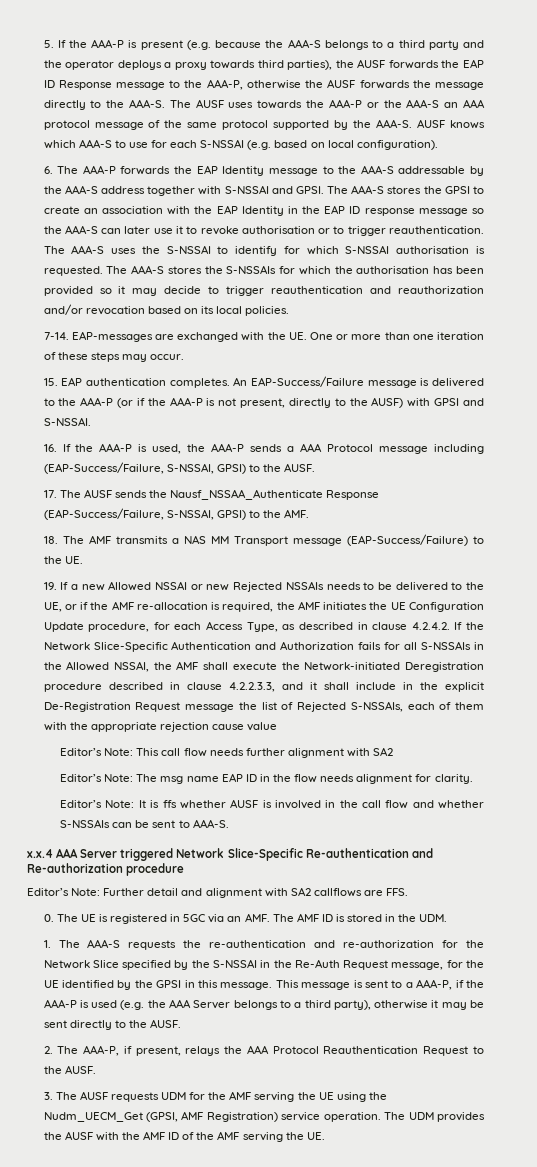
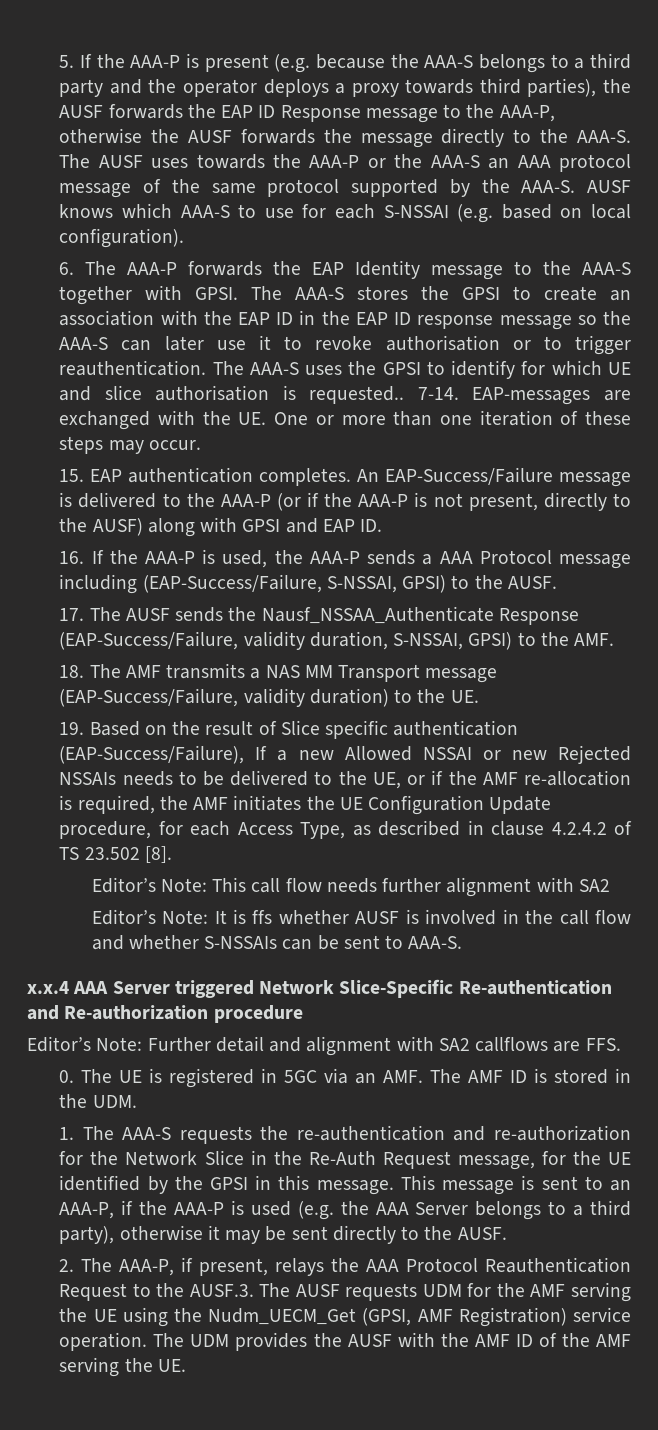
- 6. The AAA-P forwards the EAP Identity message to the AAA-S addressable by the AAA-S address together with S-NSSAI and GPSI.
+ 6. The AAA-P forwards the EAP Identity message to the AAA-S together with GPSI.
- The AAA-S stores the GPSI to create an association with the EAP Identity in the EAP ID response message so the AAA-S can later use it to revoke authorisation or to trigger reauthentication.
+ The AAA-S stores the GPSI to create an association with the EAP ID in the EAP ID response message so the AAA-S can later use it to revoke authorisation or to trigger reauthentication.
- The AAA-S uses the S-NSSAI to identify for which S-NSSAI authorisation is requested. The AAA-S stores the S-NSSAIs for which the authorisation has been provided so it may decide to trigger reauthentication and reauthorization and/or revocation based on its local policies.
- 7-14.
+ The AAA-S uses the GPSI to identify for which UE and slice authorisation is requested.. 7-14.
- An EAP-Success/Failure message is delivered to the AAA-P (or if the AAA-P is not present, directly to the AUSF) with GPSI and S-NSSAI.
+ An EAP-Success/Failure message is delivered to the AAA-P (or if the AAA-P is not present, directly to the AUSF) along with GPSI and EAP ID.
- 17. The AUSF sends the Nausf_NSSAA_Authenticate Response (EAP-Success/Failure, S-NSSAI, GPSI) to the AMF.
+ 17. The AUSF sends the Nausf_NSSAA_Authenticate Response (EAP-Success/Failure, validity duration, S-NSSAI, GPSI) to the AMF.
- 18. The AMF transmits a NAS MM Transport message (EAP-Success/Failure) to the UE.
+ 18. The AMF transmits a NAS MM Transport message (EAP-Success/Failure, validity duration) to the UE.
- 19. If a new Allowed NSSAI or new Rejected NSSAIs needs to be delivered to the UE, or if the AMF re-allocation is required, the AMF initiates the UE Configuration Update procedure, for each Access Type, as described in clause 4.2.4.2. If the Network Slice-Specific Authentication and Authorization fails for all S-NSSAIs in the Allowed NSSAI, the AMF shall execute the Network-initiated Deregistration procedure described in clause 4.2.2.3.3, and it shall include in the explicit De-Registration Request message the list of Rejected S-NSSAIs, each of them with the appropriate rejection cause value
+ 19. Based on the result of Slice specific authentication (EAP-Success/Failure), If a new Allowed NSSAI or new Rejected NSSAIs needs to be delivered to the UE, or if the AMF re-allocation is required, the AMF initiates the UE Configuration Update procedure, for each Access Type, as described in clause 4.2.4.2 of TS 23.502 [8].
- Editor’s Note: The msg name EAP ID in the flow needs alignment for clarity.
- 1. The AAA-S requests the re-authentication and re-authorization for the Network Slice specified by the S-NSSAI in the Re-Auth Request message, for the UE identified by the GPSI in this message.
+ 1. The AAA-S requests the re-authentication and re-authorization for the Network Slice in the Re-Auth Request message, for the UE identified by the GPSI in this message.
- This message is sent to a AAA-P, if the AAA-P is used (e.g. the AAA Server belongs to a third party), otherwise it may be sent directly to the AUSF.
+ This message is sent to an AAA-P, if the AAA-P is used (e.g. the AAA Server belongs to a third party), otherwise it may be sent directly to the AUSF.
- 2. The AAA-P, if present, relays the AAA Protocol Reauthentication Request to the AUSF.
- 3. The AUSF requests UDM for the AMF serving the UE using the Nudm_UECM_Get (GPSI, AMF Registration) service operation.
+ 2. The AAA-P, if present, relays the AAA Protocol Reauthentication Request to the AUSF.3. The AUSF requests UDM for the AMF serving the UE using the Nudm_UECM_Get (GPSI, AMF Registration) service operation.

